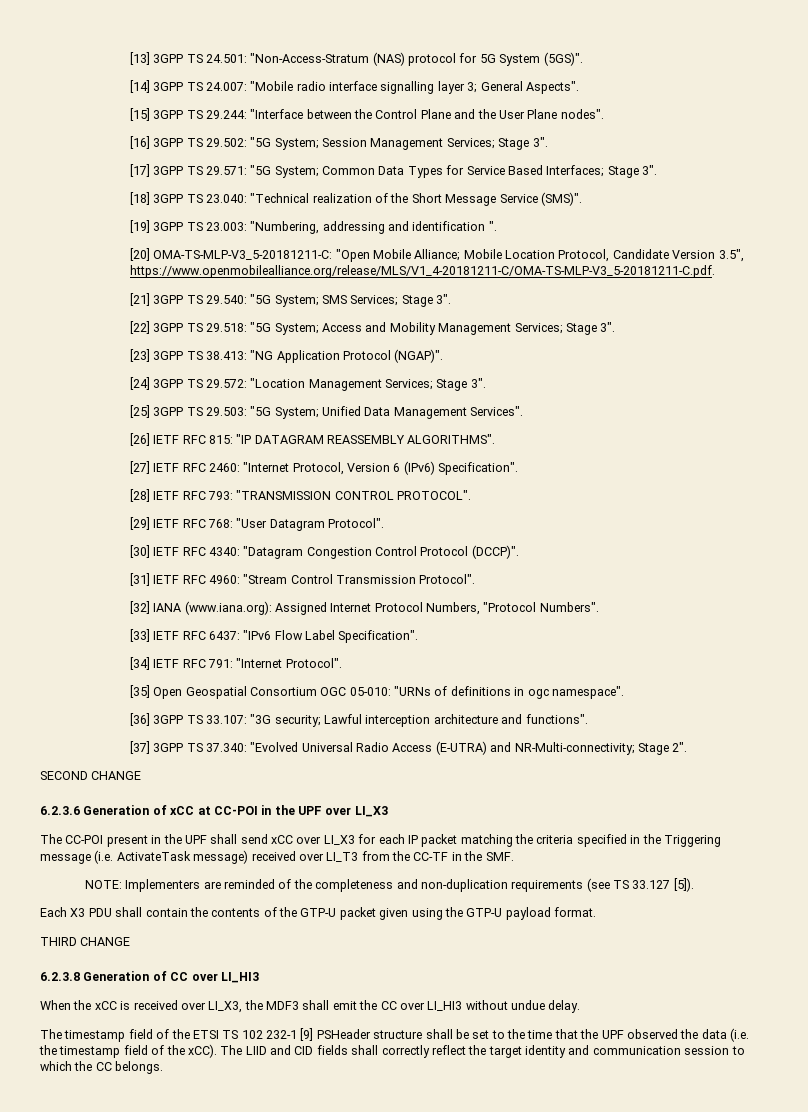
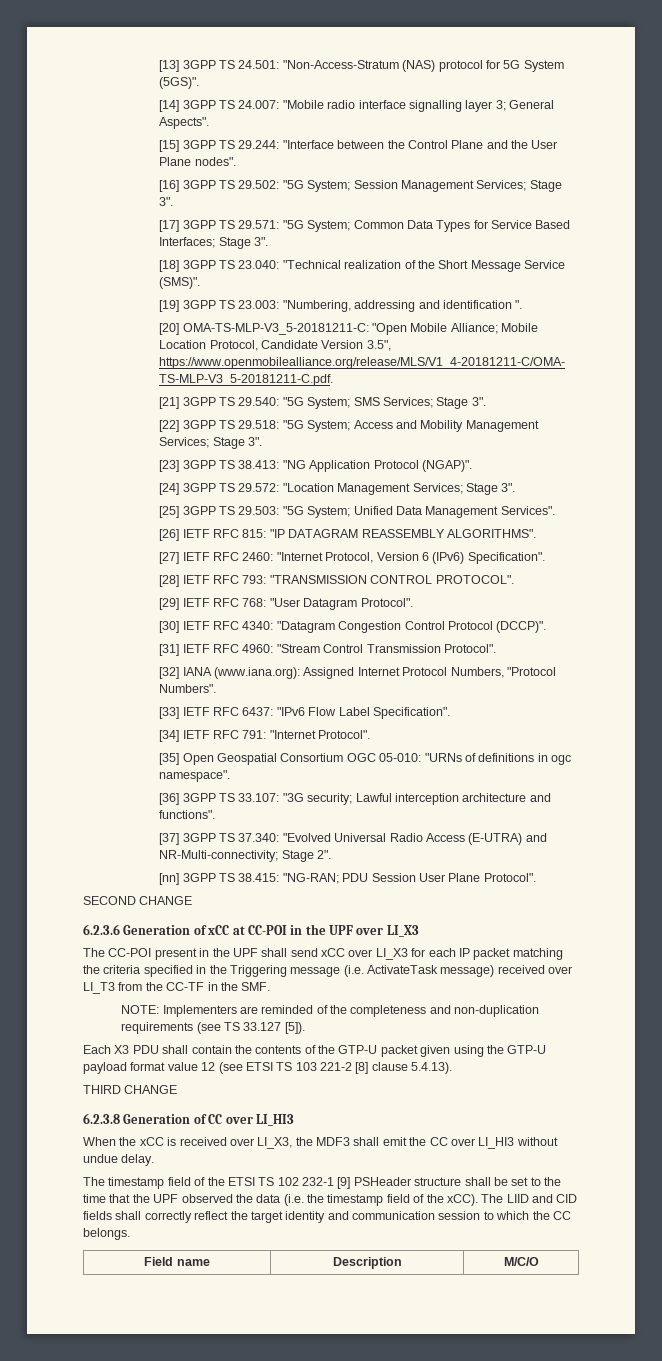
+ [nn] 3GPP TS 38.415: "NG-RAN; PDU Session User Plane Protocol".
- Each X3 PDU shall contain the contents of the GTP-U packet given using the GTP-U payload format.
+ Each X3 PDU shall contain the contents of the GTP-U packet given using the GTP-U payload format value 12 (see ETSI TS 103 221-2 [8] clause 5.4.13).
+ Field name | Description | M/C/O

